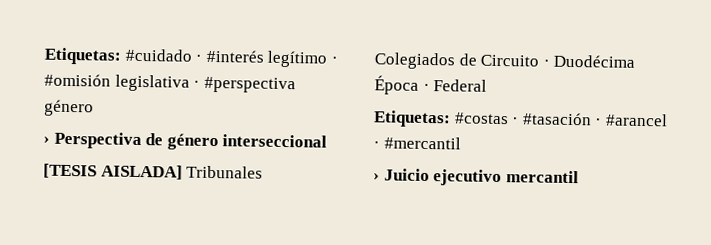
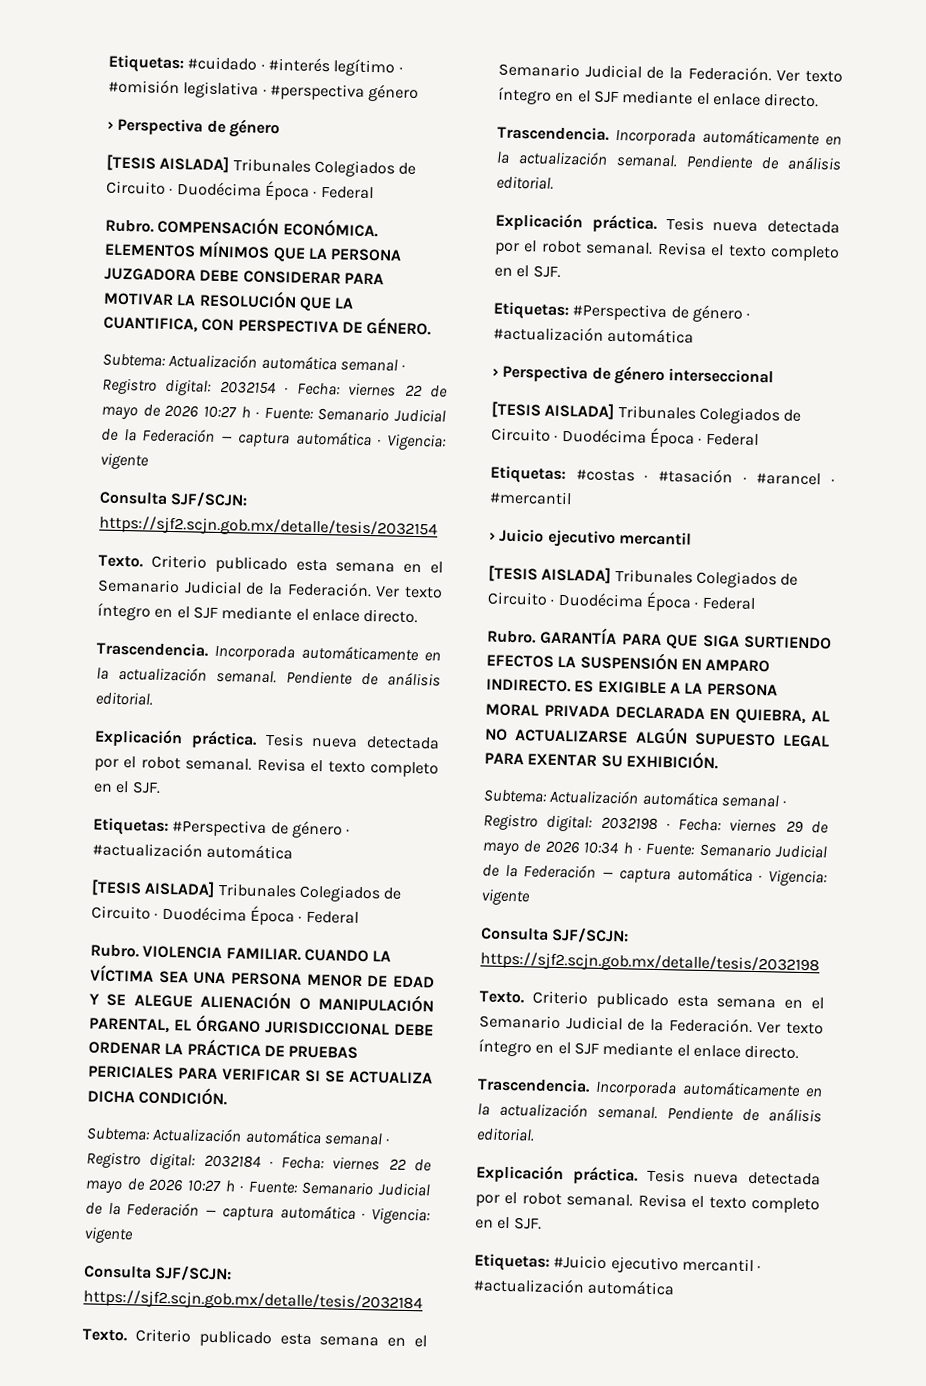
  Etiquetas: #cuidado · #interés legítimo · #omisión legislativa · #perspectiva género
+ › Perspectiva de género
+ [TESIS AISLADA] Tribunales Colegiados de Circuito · Duodécima Época · Federal
+ Rubro. COMPENSACIÓN ECONÓMICA. ELEMENTOS MÍNIMOS QUE LA PERSONA JUZGADORA DEBE CONSIDERAR PARA MOTIVAR LA RESOLUCIÓN QUE LA CUANTIFICA, CON PERSPECTIVA DE GÉNERO.
+ Subtema: Actualización automática semanal · Registro digital: 2032154 · Fecha: viernes 22 de mayo de 2026 10:27 h · Fuente: Semanario Judicial de la Federación — captura automática · Vigencia: vigente
+ Consulta SJF/SCJN: https://sjf2.scjn.gob.mx/detalle/tesis/2032154
+ Texto. Criterio publicado esta semana en el Semanario Judicial de la Federación. Ver texto íntegro en el SJF mediante el enlace directo.
+ Trascendencia. Incorporada automáticamente en la actualización semanal. Pendiente de análisis editorial.
+ Explicación práctica. Tesis nueva detectada por el robot semanal. Revisa el texto completo en el SJF.
+ Etiquetas: #Perspectiva de género · #actualización automática
+ [TESIS AISLADA] Tribunales Colegiados de Circuito · Duodécima Época · Federal
+ Rubro. VIOLENCIA FAMILIAR. CUANDO LA VÍCTIMA SEA UNA PERSONA MENOR DE EDAD Y SE ALEGUE ALIENACIÓN O MANIPULACIÓN PARENTAL, EL ÓRGANO JURISDICCIONAL DEBE ORDENAR LA PRÁCTICA DE PRUEBAS PERICIALES PARA VERIFICAR SI SE ACTUALIZA DICHA CONDICIÓN.
+ Subtema: Actualización automática semanal · Registro digital: 2032184 · Fecha: viernes 22 de mayo de 2026 10:27 h · Fuente: Semanario Judicial de la Federación — captura automática · Vigencia: vigente
+ Consulta SJF/SCJN: https://sjf2.scjn.gob.mx/detalle/tesis/2032184
+ Texto. Criterio publicado esta semana en el Semanario Judicial de la Federación. Ver texto íntegro en el SJF mediante el enlace directo.
+ Trascendencia. Incorporada automáticamente en la actualización semanal. Pendiente de análisis editorial.
+ Explicación práctica. Tesis nueva detectada por el robot semanal. Revisa el texto completo en el SJF.
+ Etiquetas: #Perspectiva de género · #actualización automática
  › Juicio ejecutivo mercantil
+ [TESIS AISLADA] Tribunales Colegiados de Circuito · Duodécima Época · Federal
+ Rubro. GARANTÍA PARA QUE SIGA SURTIENDO EFECTOS LA SUSPENSIÓN EN AMPARO INDIRECTO. ES EXIGIBLE A LA PERSONA MORAL PRIVADA DECLARADA EN QUIEBRA, AL NO ACTUALIZARSE ALGÚN SUPUESTO LEGAL PARA EXENTAR SU EXHIBICIÓN.
+ Subtema: Actualización automática semanal · Registro digital: 2032198 · Fecha: viernes 29 de mayo de 2026 10:34 h · Fuente: Semanario Judicial de la Federación — captura automática · Vigencia: vigente
+ Consulta SJF/SCJN: https://sjf2.scjn.gob.mx/detalle/tesis/2032198
+ Texto. Criterio publicado esta semana en el Semanario Judicial de la Federación. Ver texto íntegro en el SJF mediante el enlace directo.
+ Trascendencia. Incorporada automáticamente en la actualización semanal. Pendiente de análisis editorial.
+ Explicación práctica. Tesis nueva detectada por el robot semanal. Revisa el texto completo en el SJF.
+ Etiquetas: #Juicio ejecutivo mercantil · #actualización automática

